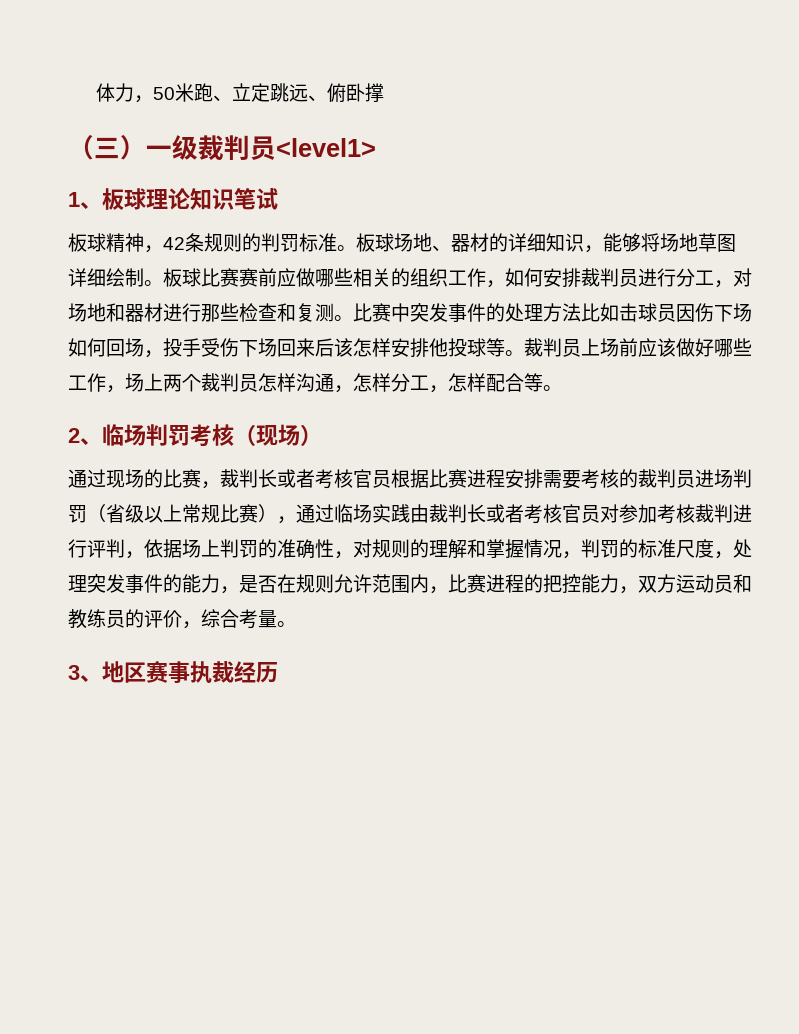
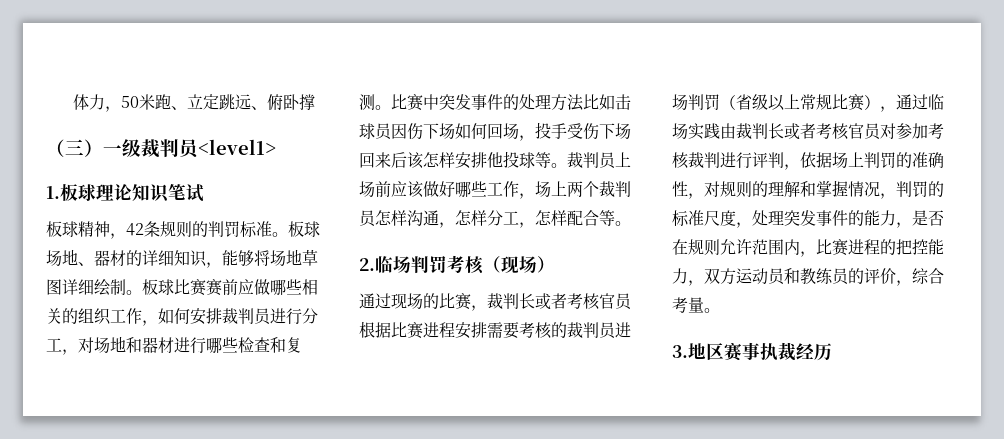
- 1、板球理论知识笔试
+ 1.板球理论知识笔试
- 板球比赛赛前应做哪些相关的组织工作，如何安排裁判员进行分工，对场地和器材进行那些检查和复测。
+ 板球比赛赛前应做哪些相关的组织工作，如何安排裁判员进行分工，对场地和器材进行哪些检查和复测。
- 2、临场判罚考核（现场）
+ 2.临场判罚考核（现场）
- 3、地区赛事执裁经历
+ 3.地区赛事执裁经历

